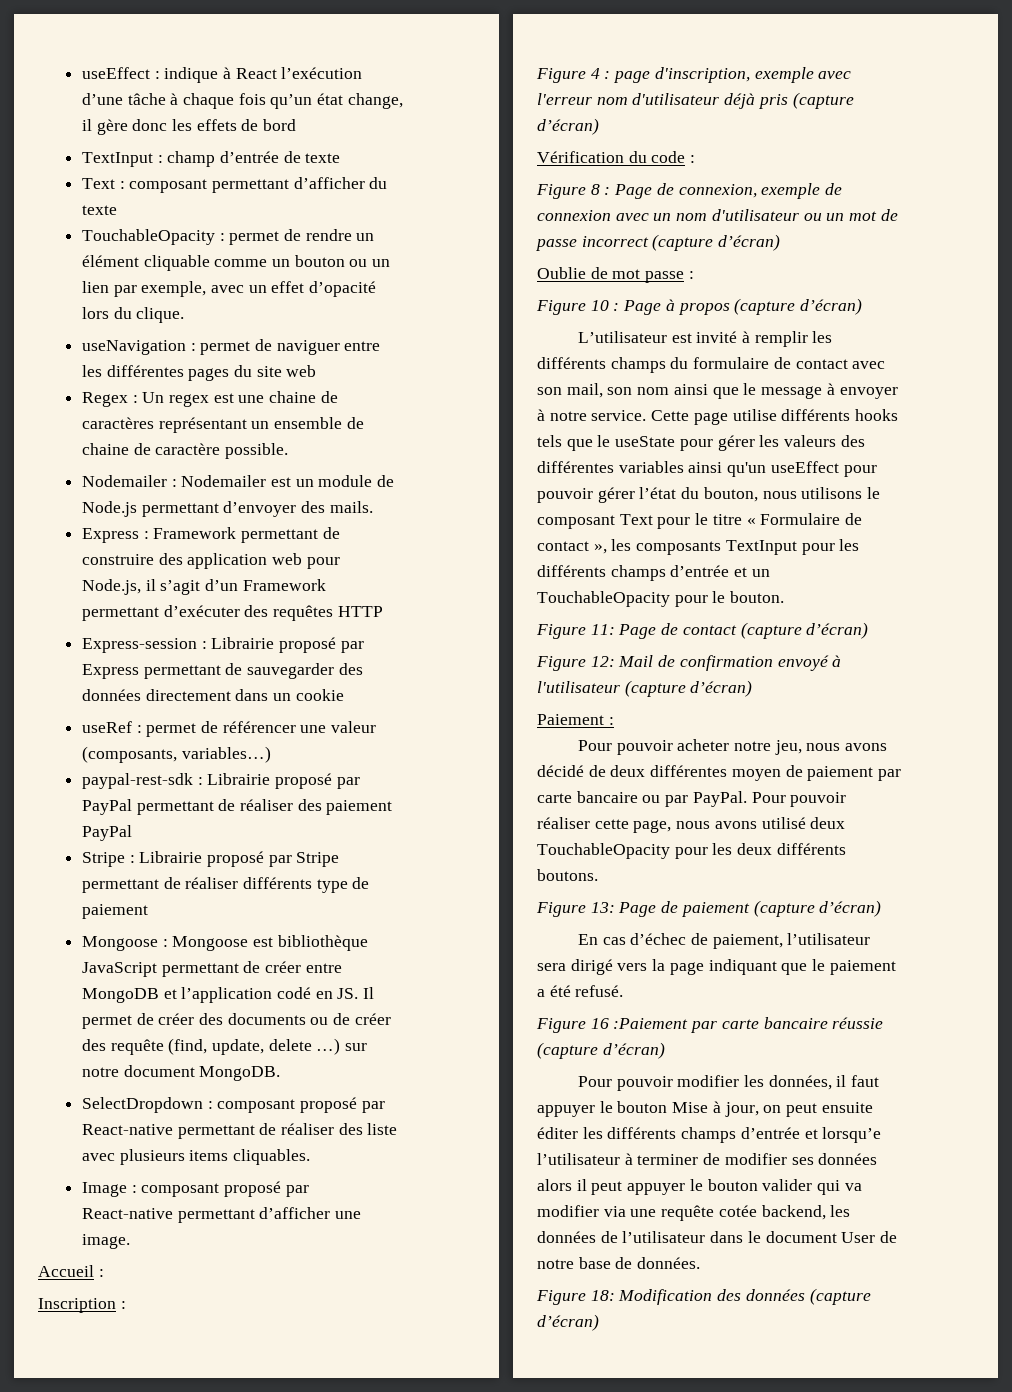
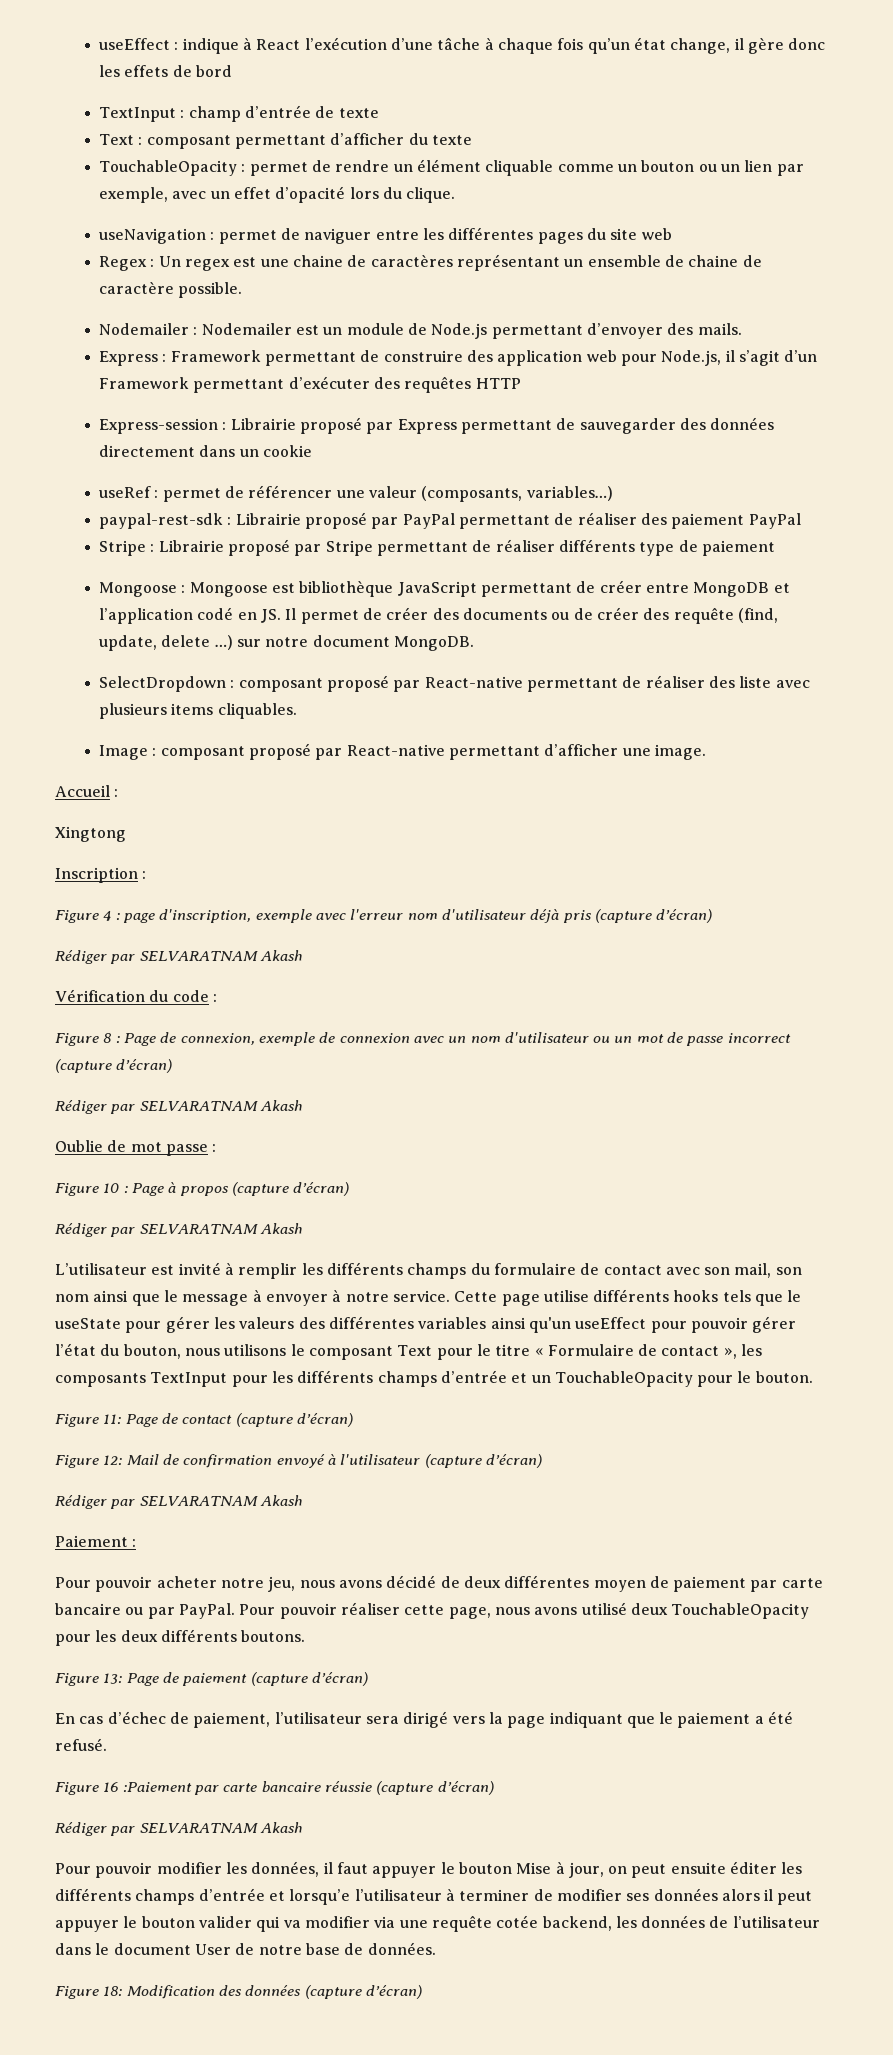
+ Xingtong
  Figure 4 : page d'inscription, exemple avec l'erreur nom d'utilisateur déjà pris (capture d’écran)
+ Rédiger par SELVARATNAM Akash
  Figure 8 : Page de connexion, exemple de connexion avec un nom d'utilisateur ou un mot de passe incorrect (capture d’écran)
+ Rédiger par SELVARATNAM Akash
  Figure 10 : Page à propos (capture d’écran)
+ Rédiger par SELVARATNAM Akash
  Figure 12: Mail de confirmation envoyé à l'utilisateur (capture d’écran)
+ Rédiger par SELVARATNAM Akash
  Figure 16 :Paiement par carte bancaire réussie (capture d’écran)
+ Rédiger par SELVARATNAM Akash

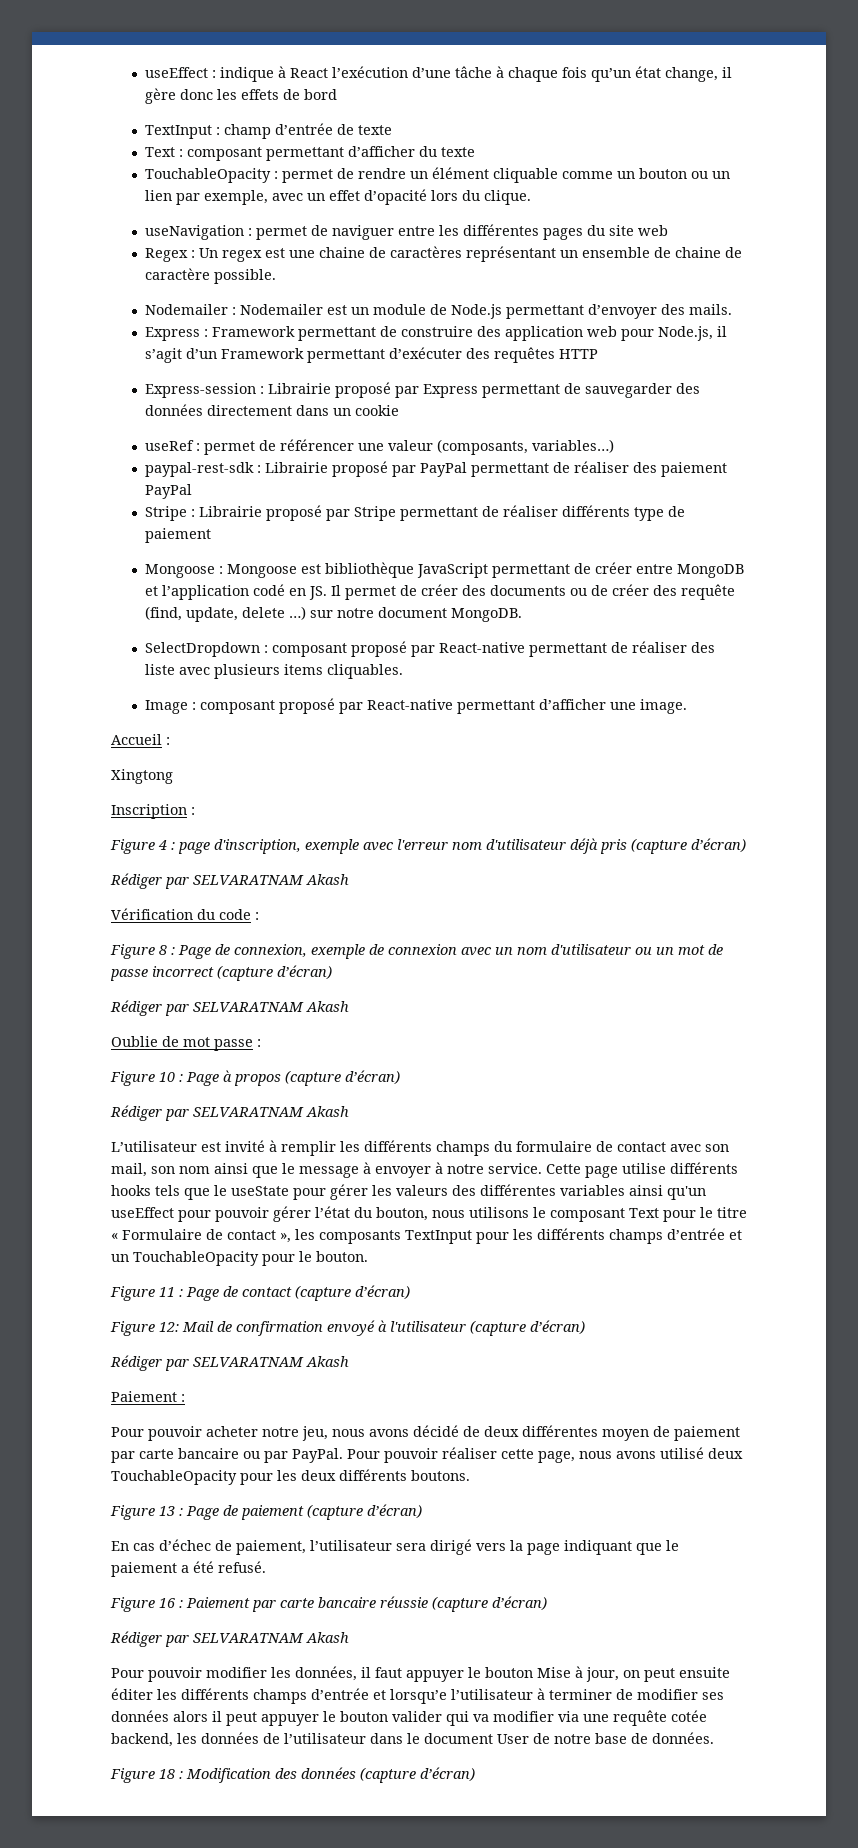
- Figure 11: Page de contact (capture d’écran)
+ Figure 11 : Page de contact (capture d’écran)
- Figure 13: Page de paiement (capture d’écran)
+ Figure 13 : Page de paiement (capture d’écran)
- Figure 16 :Paiement par carte bancaire réussie (capture d’écran)
+ Figure 16 : Paiement par carte bancaire réussie (capture d’écran)
- Figure 18: Modification des données (capture d’écran)
+ Figure 18 : Modification des données (capture d’écran)

